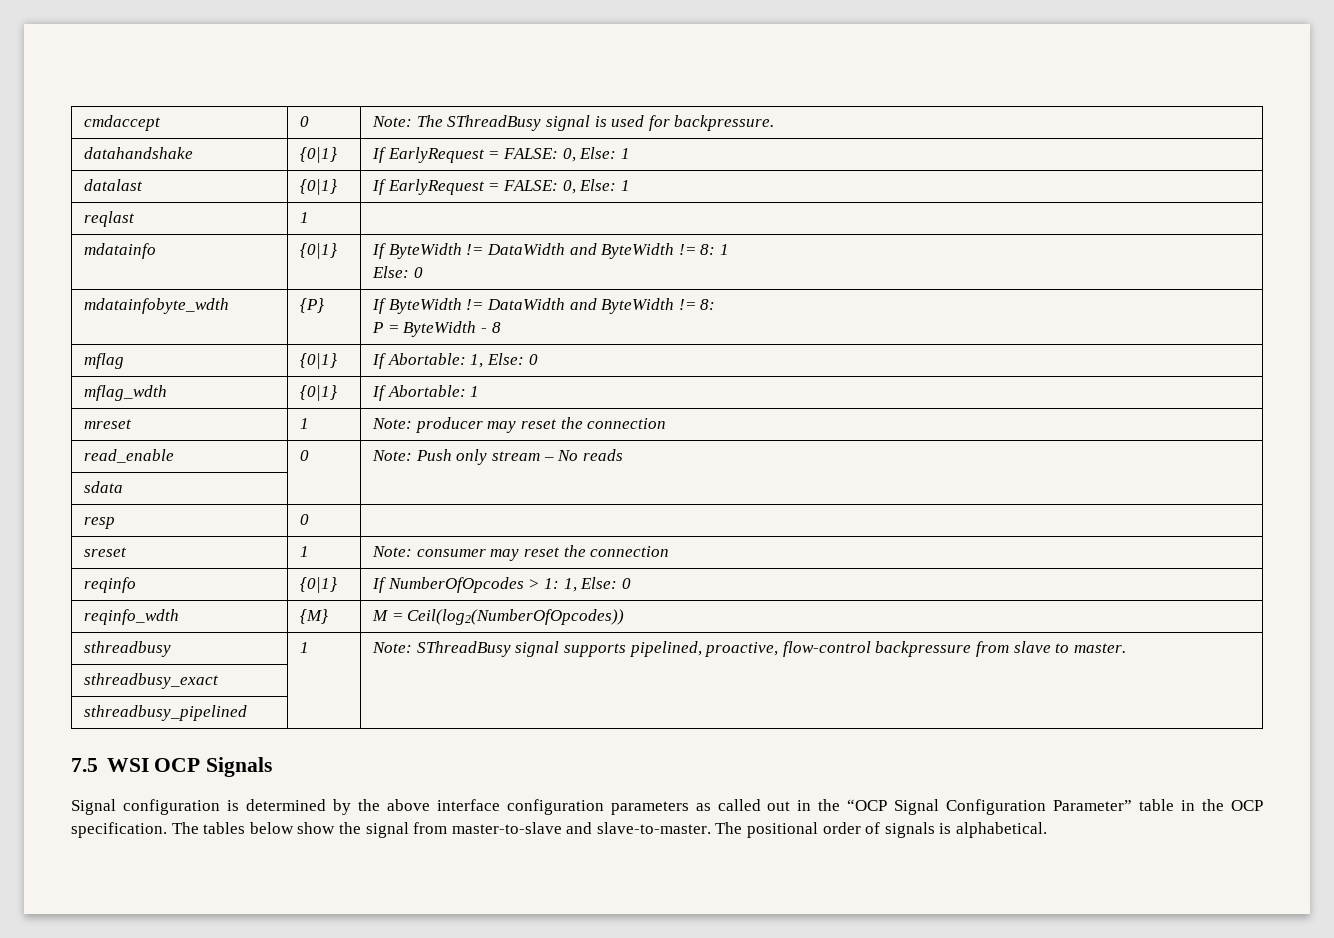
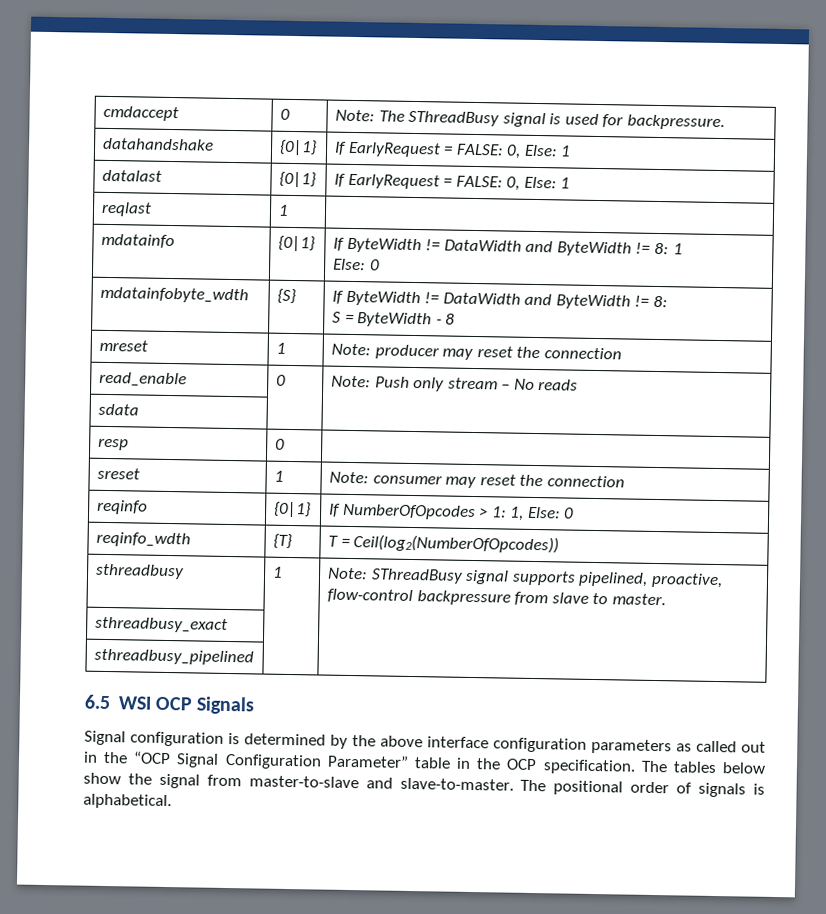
- mdatainfobyte_wdth | {P} | If ByteWidth != DataWidth and ByteWidth != 8:
- P = ByteWidth - 8
+ mdatainfobyte_wdth | {S} | If ByteWidth != DataWidth and ByteWidth != 8:
+ S = ByteWidth - 8
- mflag | {0|1} | If Abortable: 1, Else: 0
- mflag_wdth | {0|1} | If Abortable: 1
- reqinfo_wdth | {M} | M = Ceil(log2(NumberOfOpcodes))
+ reqinfo_wdth | {T} | T = Ceil(log2(NumberOfOpcodes))
- 7.5 WSI OCP Signals
+ 6.5 WSI OCP Signals

